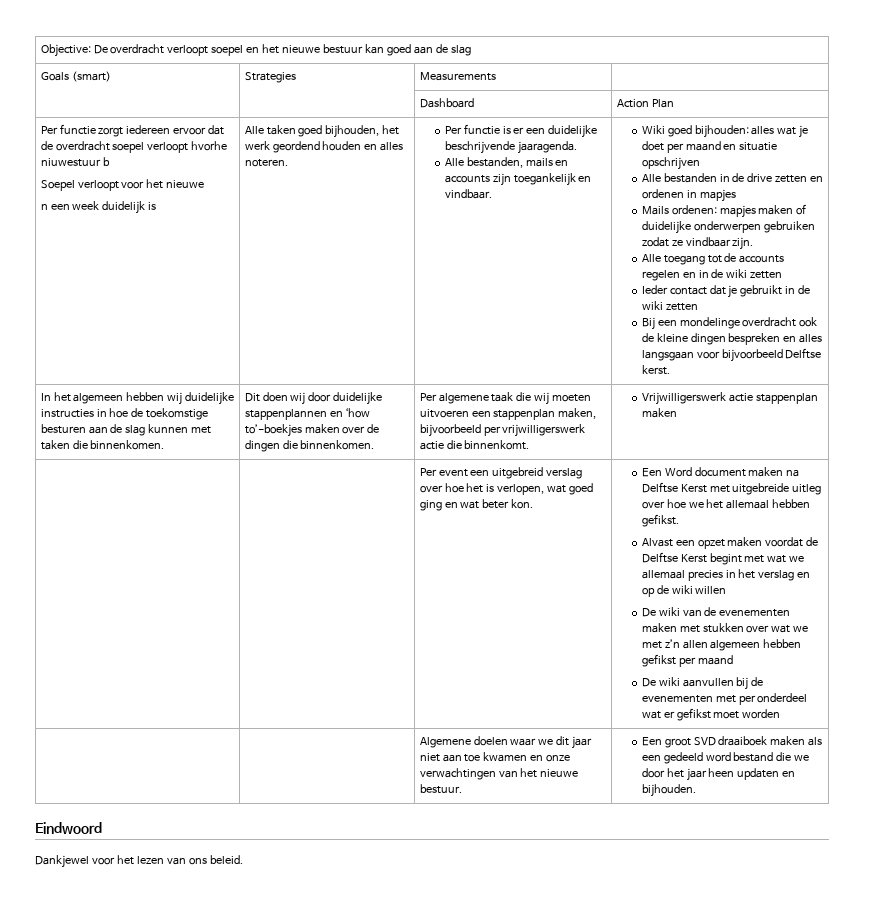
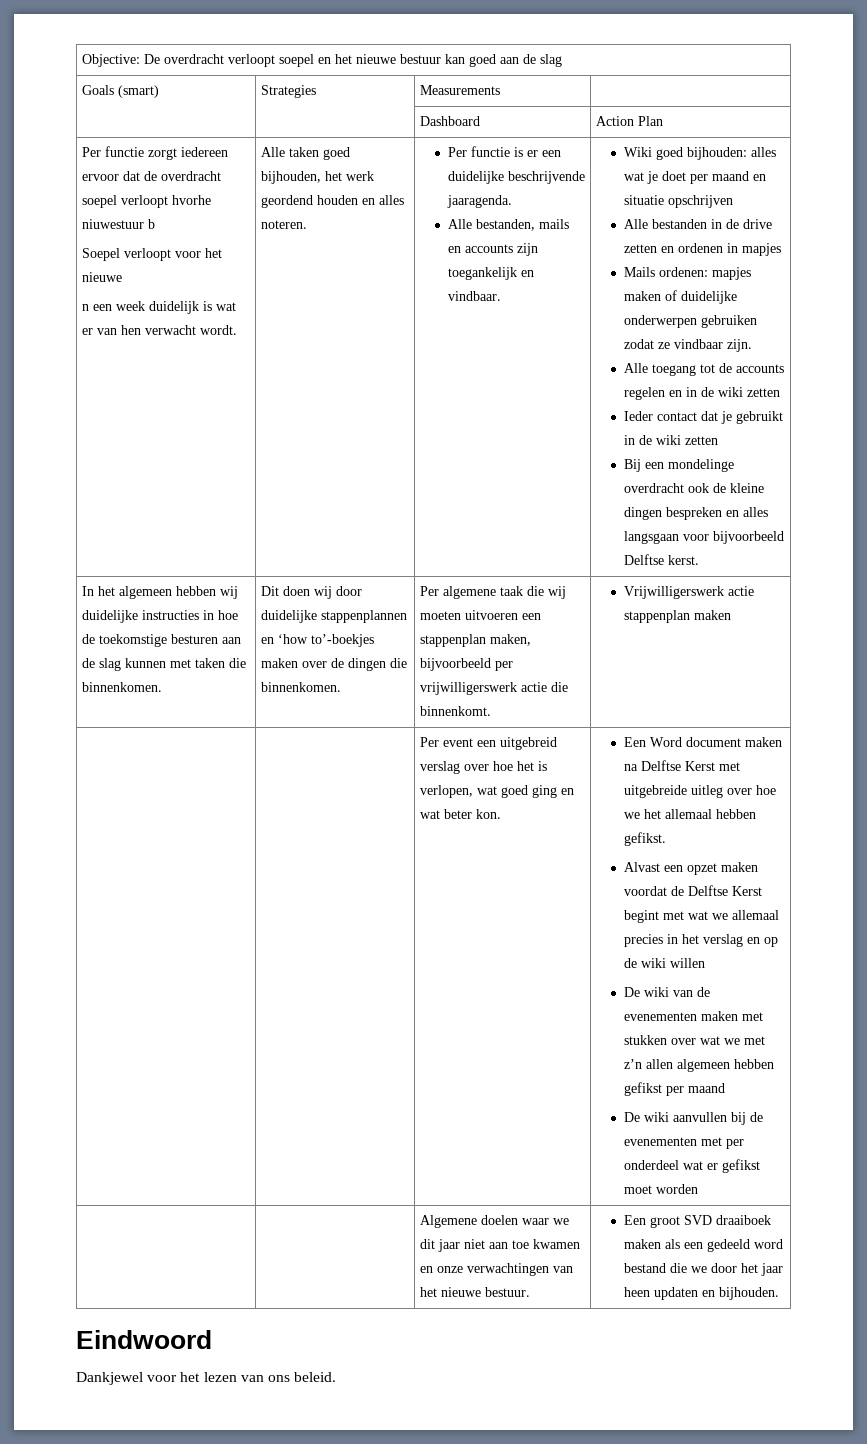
- n een week duidelijk is
+ n een week duidelijk is wat er van hen verwacht wordt.

